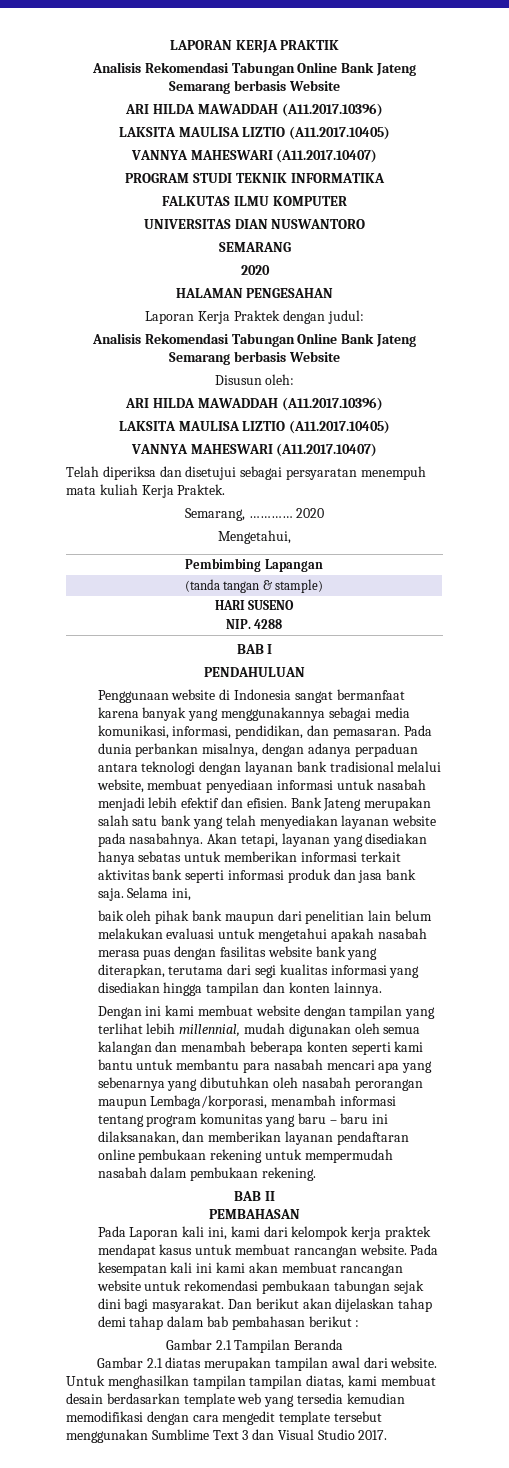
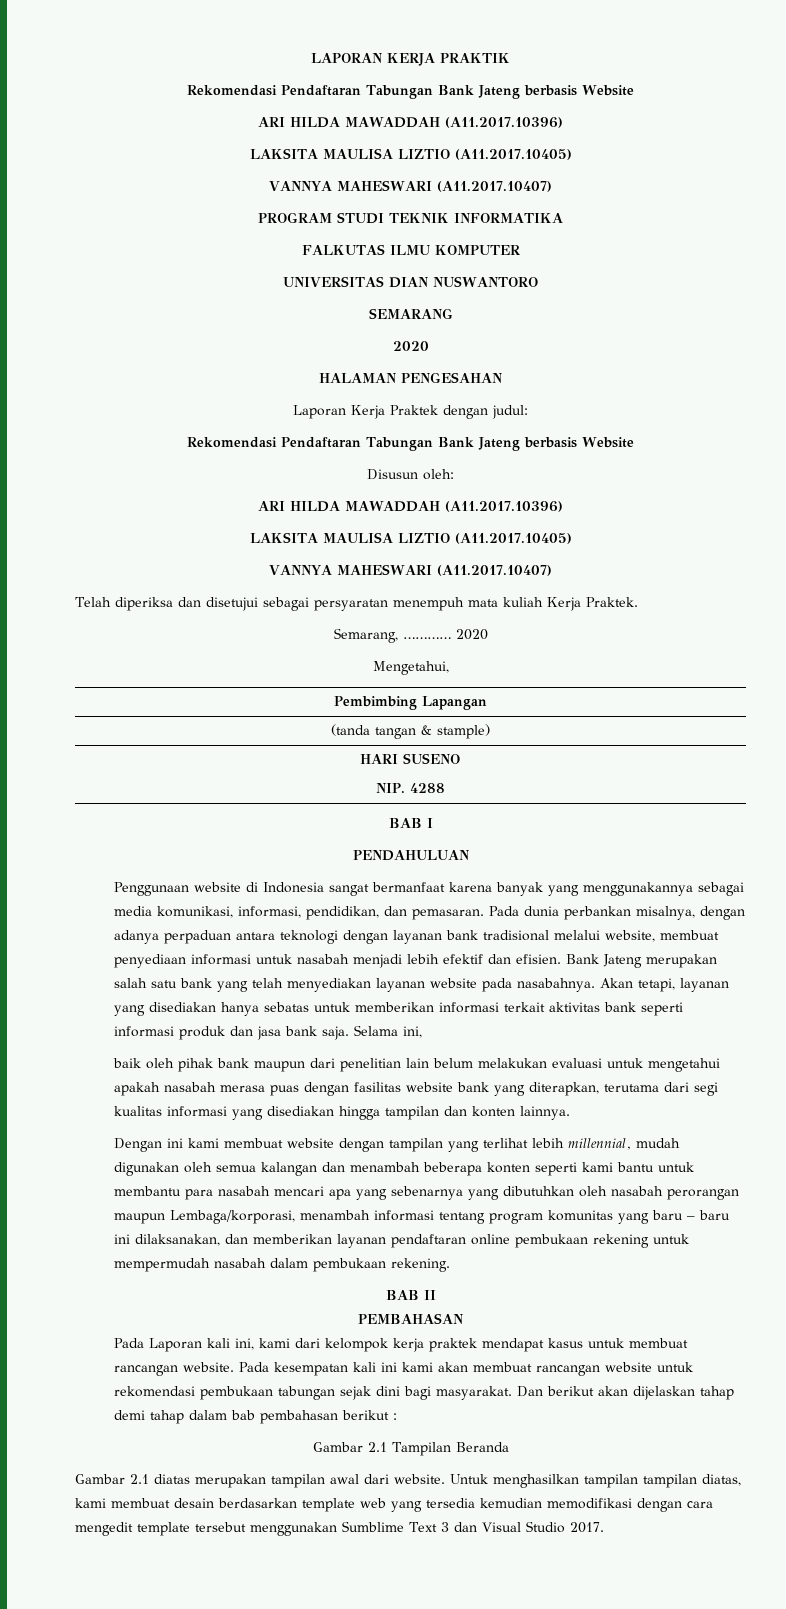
  LAPORAN KERJA PRAKTIK
- Analisis Rekomendasi Tabungan Online Bank Jateng Semarang berbasis Website
+ Rekomendasi Pendaftaran Tabungan Bank Jateng berbasis Website
  Laporan Kerja Praktek dengan judul:
- Analisis Rekomendasi Tabungan Online Bank Jateng Semarang berbasis Website
+ Rekomendasi Pendaftaran Tabungan Bank Jateng berbasis Website

